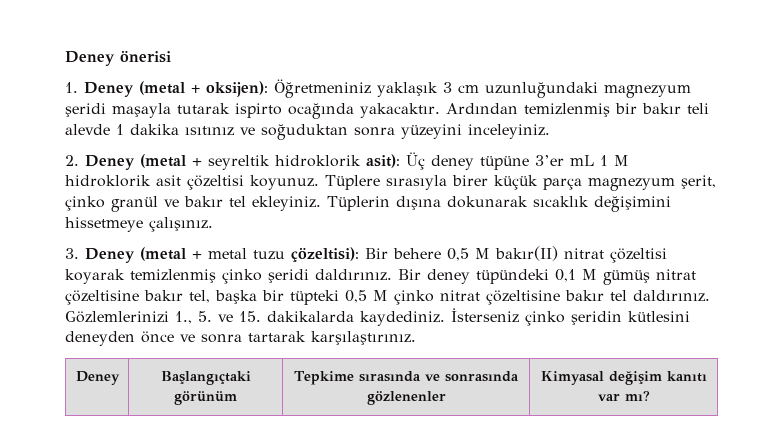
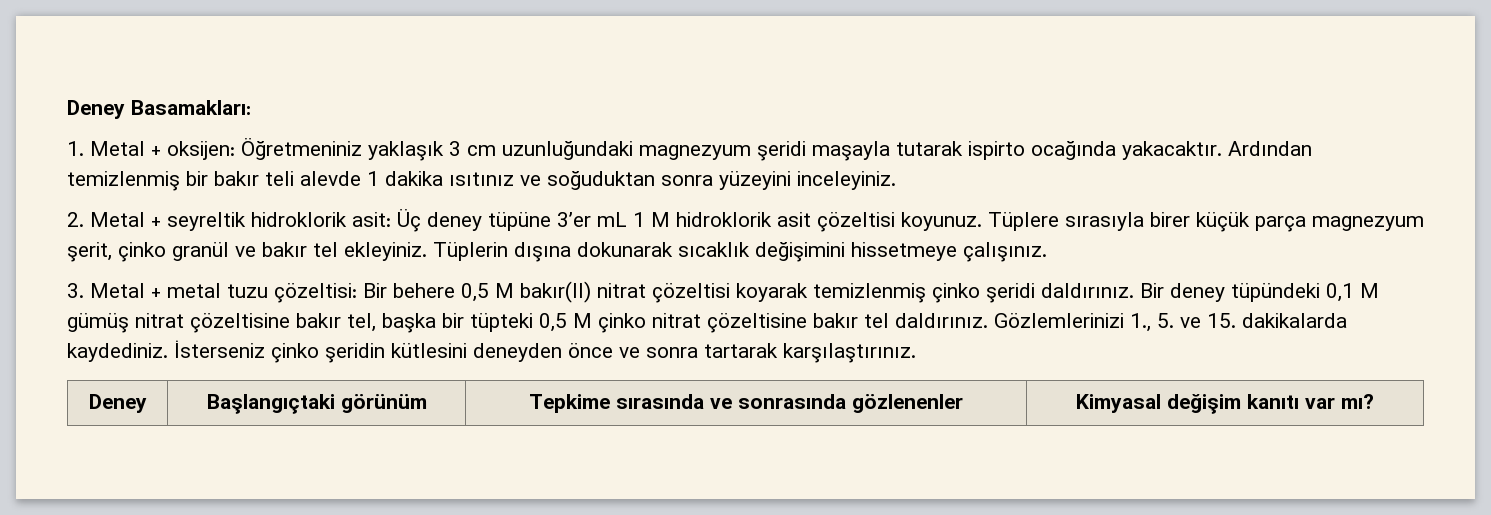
- Deney önerisi
+ Deney Basamakları:
- 1. Deney (metal + oksijen): Öğretmeniniz yaklaşık 3 cm uzunluğundaki magnezyum şeridi maşayla tutarak ispirto ocağında yakacaktır.
+ 1. Metal + oksijen: Öğretmeniniz yaklaşık 3 cm uzunluğundaki magnezyum şeridi maşayla tutarak ispirto ocağında yakacaktır.
- 2. Deney (metal + seyreltik hidroklorik asit): Üç deney tüpüne 3’er mL 1 M hidroklorik asit çözeltisi koyunuz.
+ 2. Metal + seyreltik hidroklorik asit: Üç deney tüpüne 3’er mL 1 M hidroklorik asit çözeltisi koyunuz.
- 3. Deney (metal + metal tuzu çözeltisi): Bir behere 0,5 M bakır(II) nitrat çözeltisi koyarak temizlenmiş çinko şeridi daldırınız.
+ 3. Metal + metal tuzu çözeltisi: Bir behere 0,5 M bakır(II) nitrat çözeltisi koyarak temizlenmiş çinko şeridi daldırınız.

